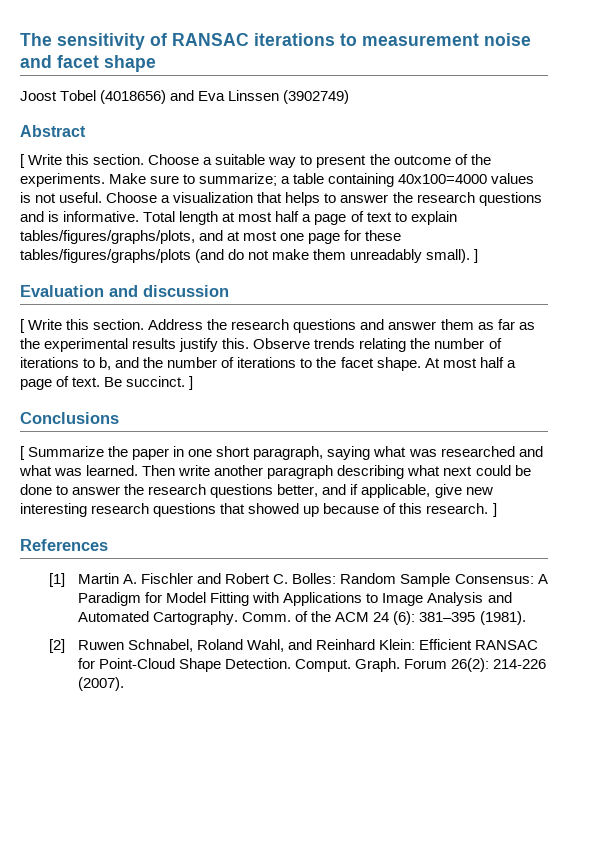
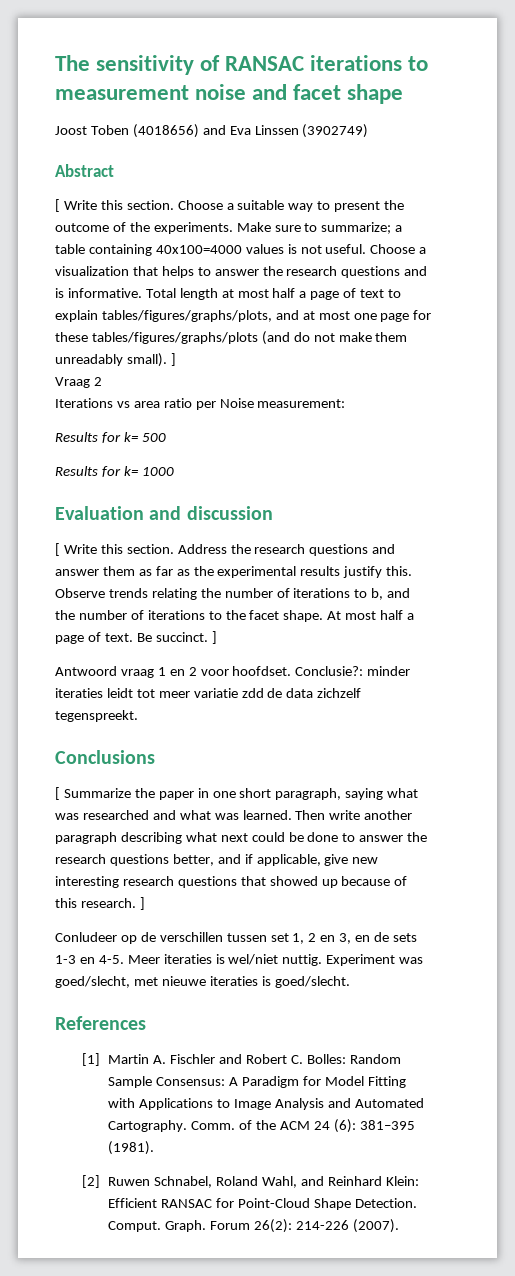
- Joost Tobel (4018656) and Eva Linssen (3902749)
+ Joost Toben (4018656) and Eva Linssen (3902749)
+ Vraag 2
+ Iterations vs area ratio per Noise measurement:
+ Results for k= 500
+ Results for k= 1000
+ Antwoord vraag 1 en 2 voor hoofdset. Conclusie?: minder iteraties leidt tot meer variatie zdd de data zichzelf tegenspreekt.
+ Conludeer op de verschillen tussen set 1, 2 en 3, en de sets 1-3 en 4-5. Meer iteraties is wel/niet nuttig. Experiment was goed/slecht, met nieuwe iteraties is goed/slecht.

